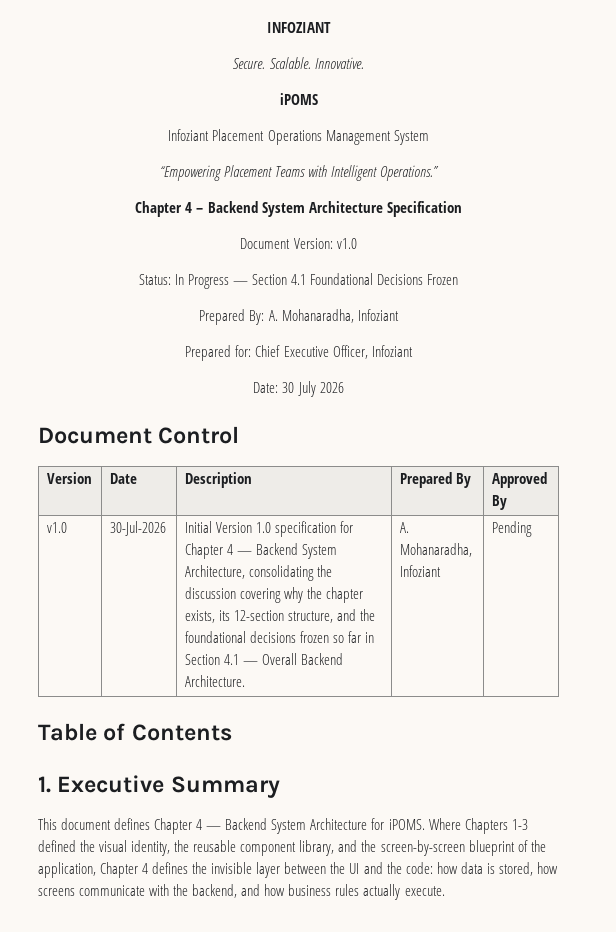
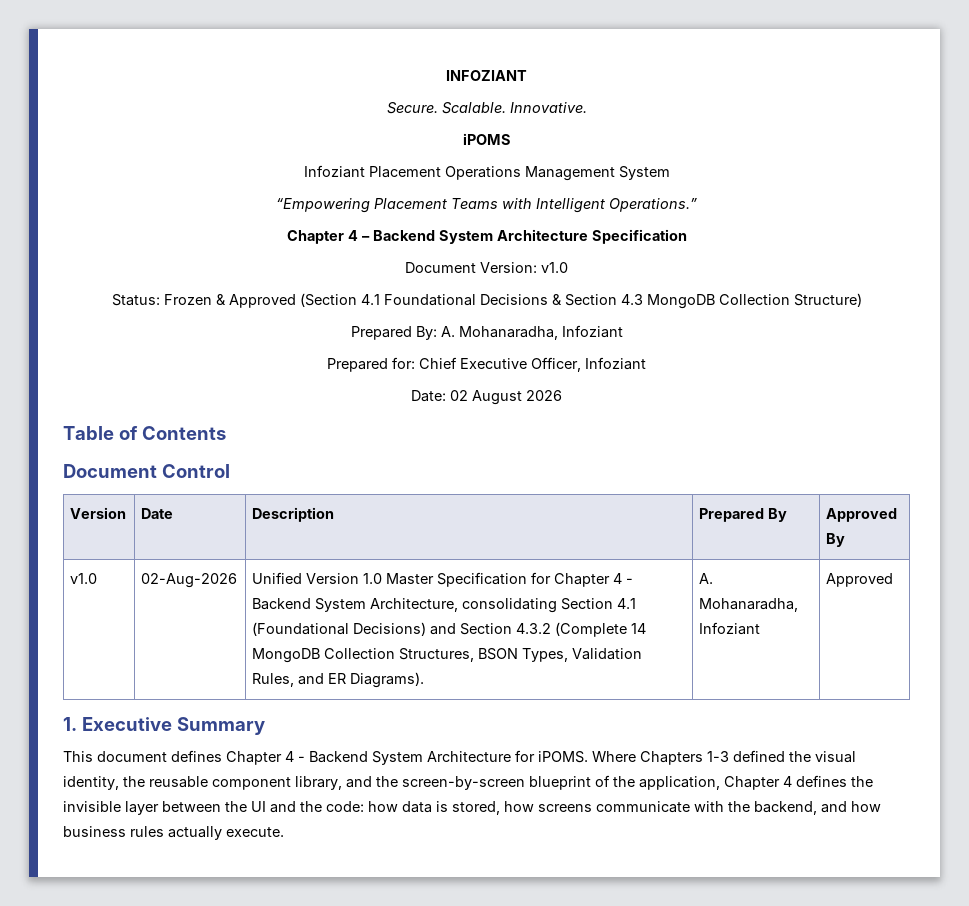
- Status: In Progress — Section 4.1 Foundational Decisions Frozen
+ Status: Frozen & Approved (Section 4.1 Foundational Decisions & Section 4.3 MongoDB Collection Structure)
- Date: 30 July 2026
+ Date: 02 August 2026
+ Table of Contents
- 30-Jul-2026 | Initial Version 1.0 specification for Chapter 4 — Backend System Architecture, consolidating the discussion covering why the chapter exists, its 12-section structure, and the foundational decisions frozen so far in Section 4.1 — Overall Backend Architecture.
+ 02-Aug-2026 | Unified Version 1.0 Master Specification for Chapter 4 - Backend System Architecture, consolidating Section 4.1 (Foundational Decisions) and Section 4.3.2 (Complete 14 MongoDB Collection Structures, BSON Types, Validation Rules, and ER Diagrams).
- A. Mohanaradha, Infoziant | Pending
- Table of Contents
+ A. Mohanaradha, Infoziant | Approved
- This document defines Chapter 4 — Backend System Architecture for iPOMS.
+ This document defines Chapter 4 - Backend System Architecture for iPOMS.

